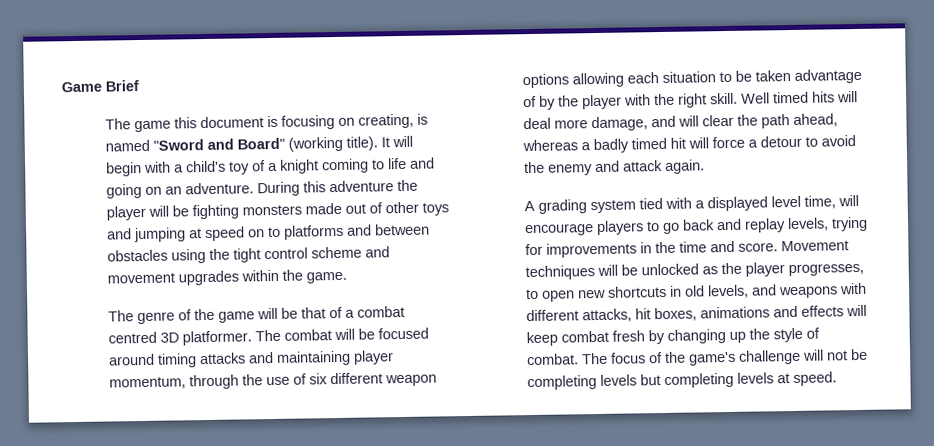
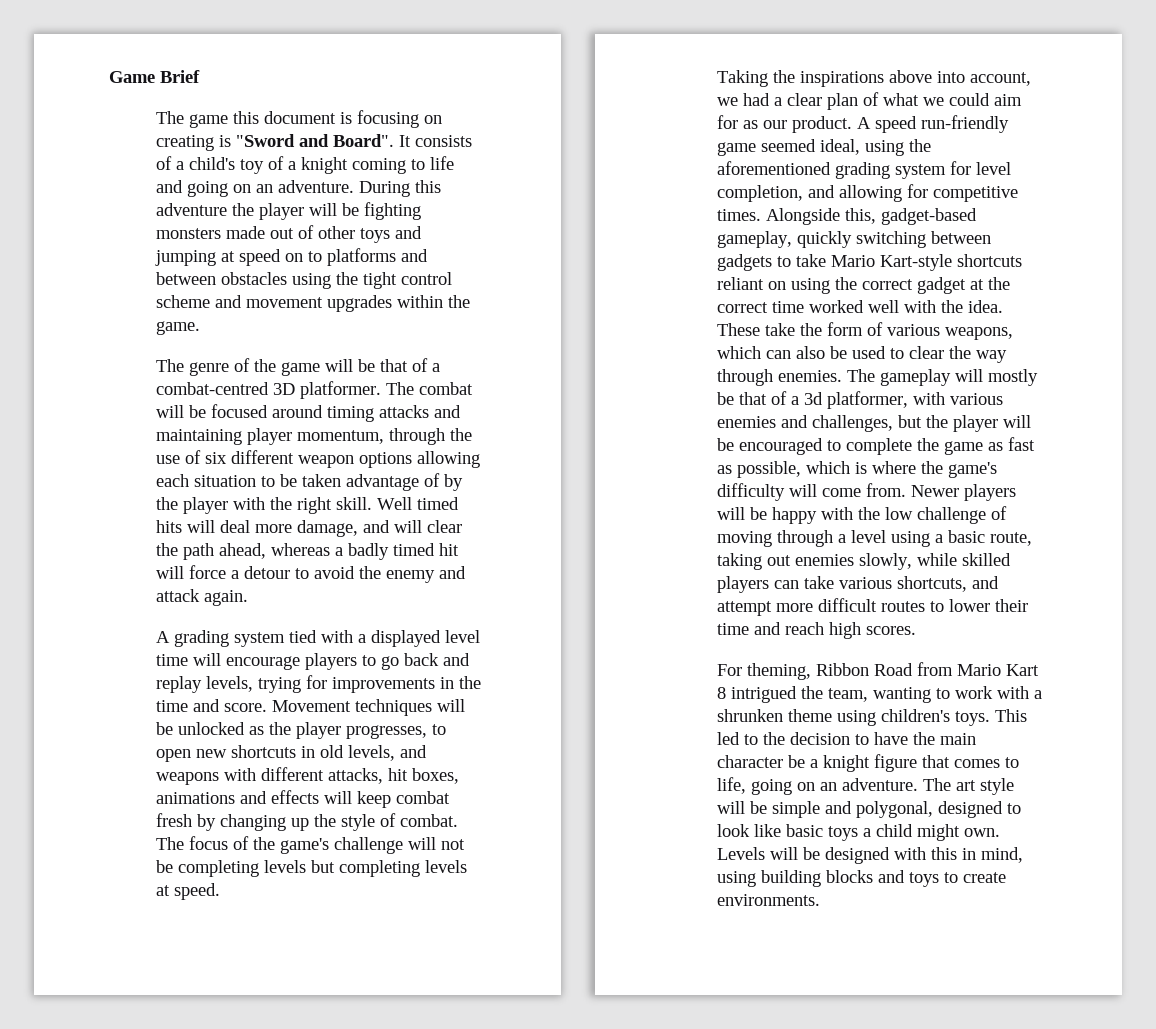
- The game this document is focusing on creating, is named "Sword and Board" (working title). It will begin with a child's toy of a knight coming to life and going on an adventure.
+ The game this document is focusing on creating is "Sword and Board". It consists of a child's toy of a knight coming to life and going on an adventure.
- The genre of the game will be that of a combat centred 3D platformer.
+ The genre of the game will be that of a combat-centred 3D platformer.
- A grading system tied with a displayed level time, will encourage players to go back and replay levels, trying for improvements in the time and score.
+ A grading system tied with a displayed level time will encourage players to go back and replay levels, trying for improvements in the time and score.
+ Taking the inspirations above into account, we had a clear plan of what we could aim for as our product. A speed run-friendly game seemed ideal, using the aforementioned grading system for level completion, and allowing for competitive times. Alongside this, gadget-based gameplay, quickly switching between gadgets to take Mario Kart-style shortcuts reliant on using the correct gadget at the correct time worked well with the idea. These take the form of various weapons, which can also be used to clear the way through enemies. The gameplay will mostly be that of a 3d platformer, with various enemies and challenges, but the player will be encouraged to complete the game as fast as possible, which is where the game's difficulty will come from. Newer players will be happy with the low challenge of moving through a level using a basic route, taking out enemies slowly, while skilled players can take various shortcuts, and attempt more difficult routes to lower their time and reach high scores.
+ For theming, Ribbon Road from Mario Kart 8 intrigued the team, wanting to work with a shrunken theme using children's toys. This led to the decision to have the main character be a knight figure that comes to life, going on an adventure. The art style will be simple and polygonal, designed to look like basic toys a child might own. Levels will be designed with this in mind, using building blocks and toys to create environments.

